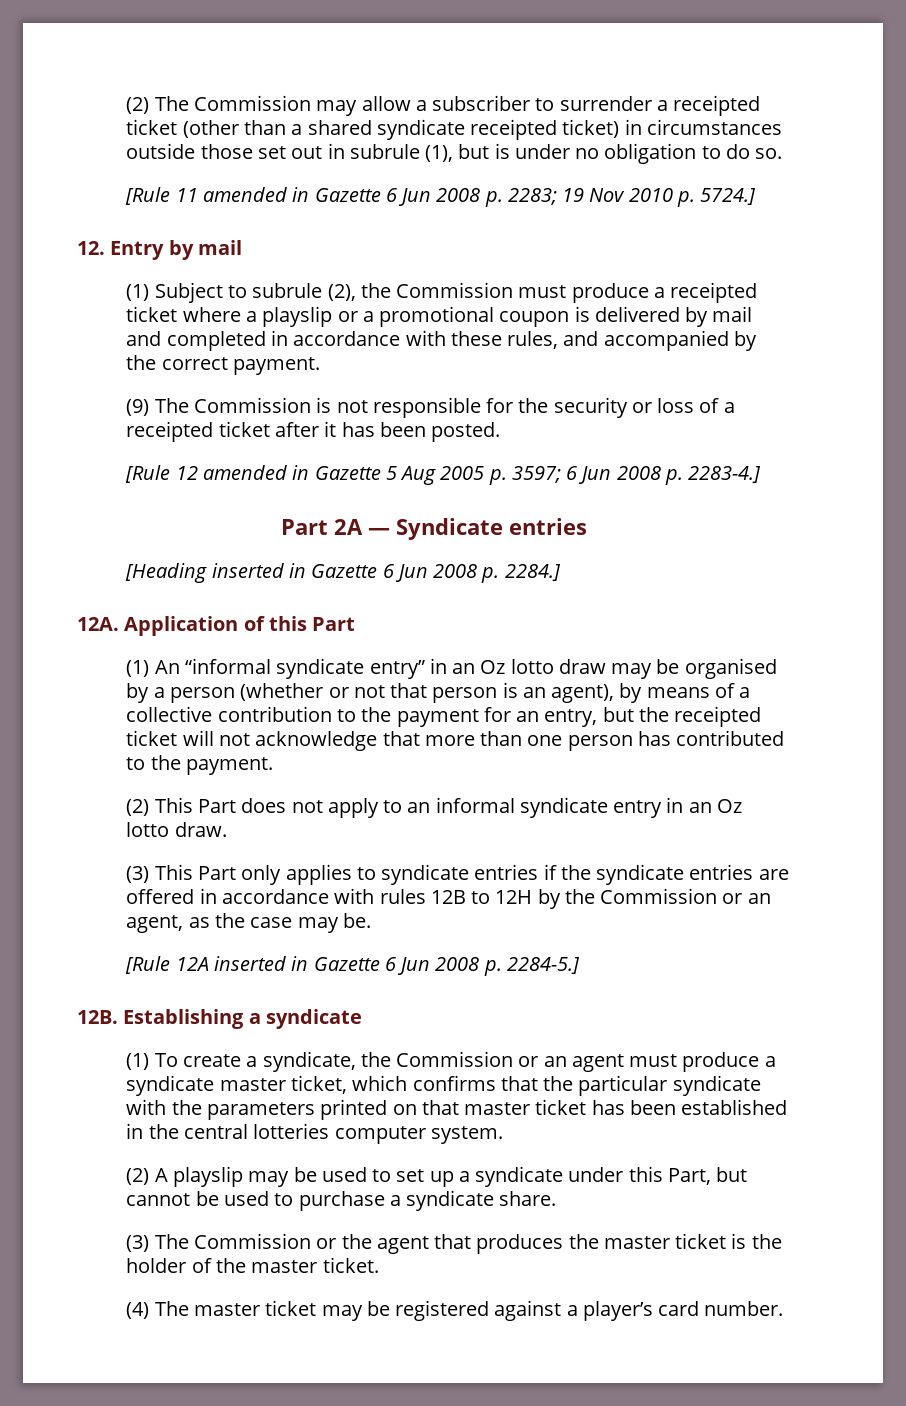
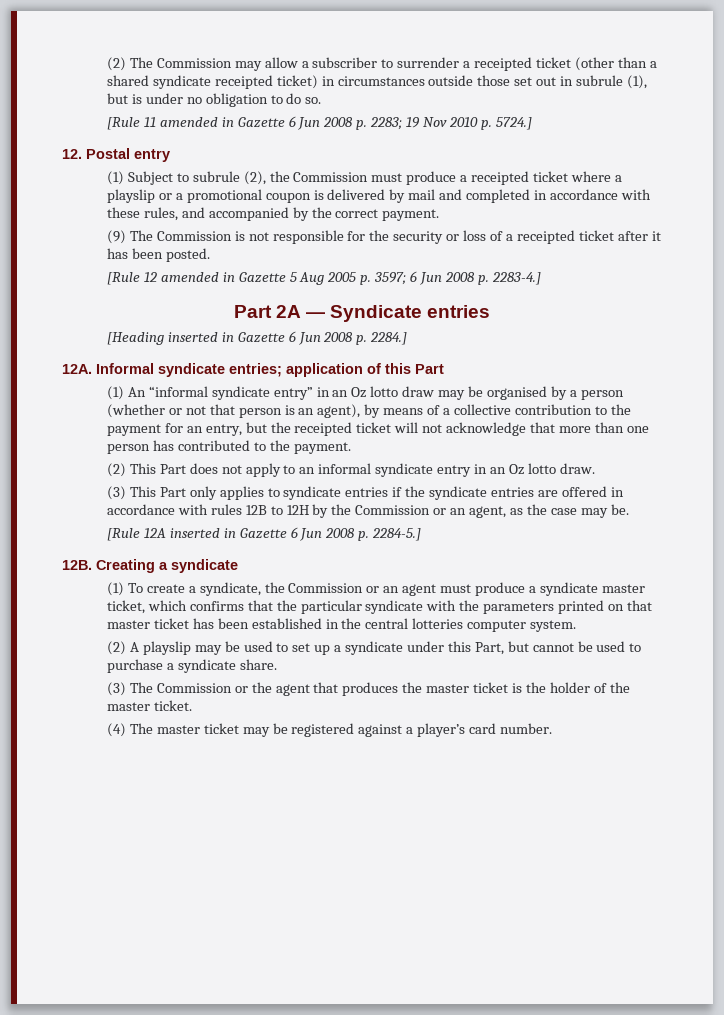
- 12. Entry by mail
+ 12. Postal entry
- Application of this Part
+ Informal syndicate entries; application of this Part
- Establishing a syndicate
+ Creating a syndicate

